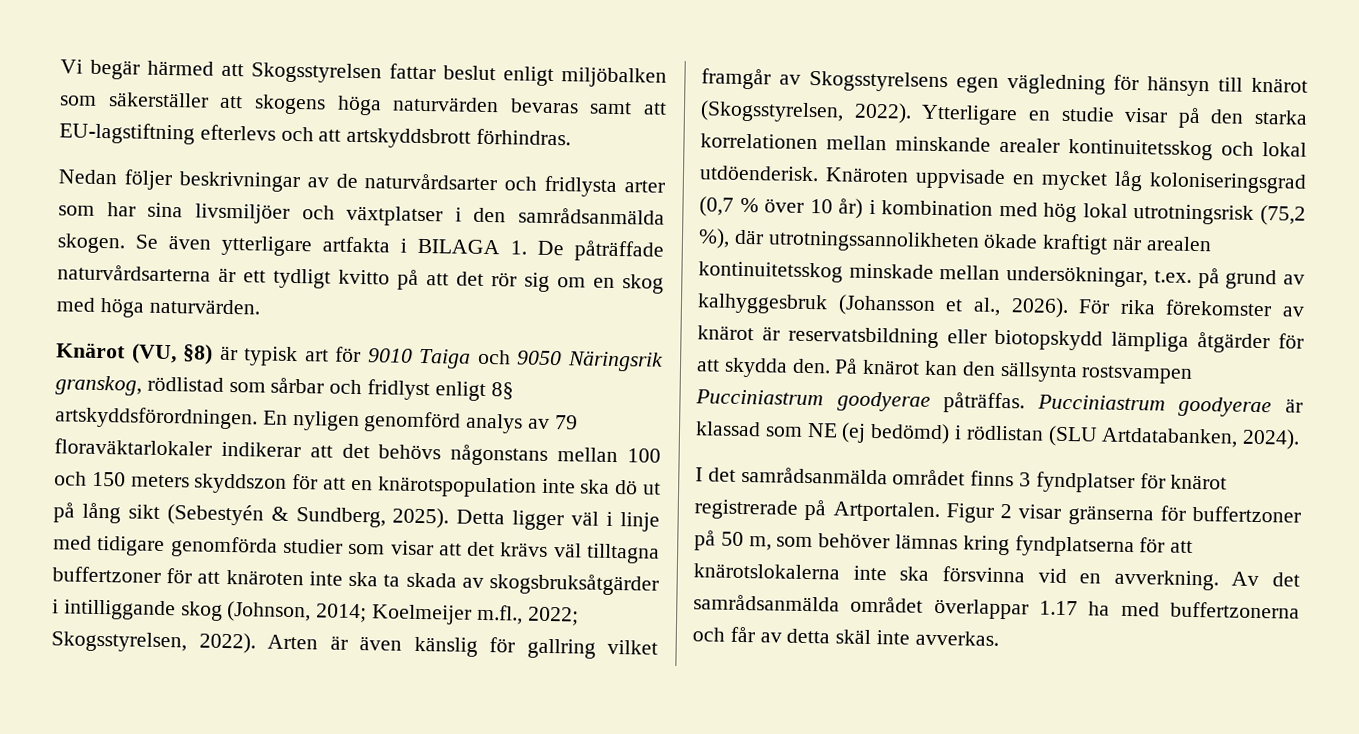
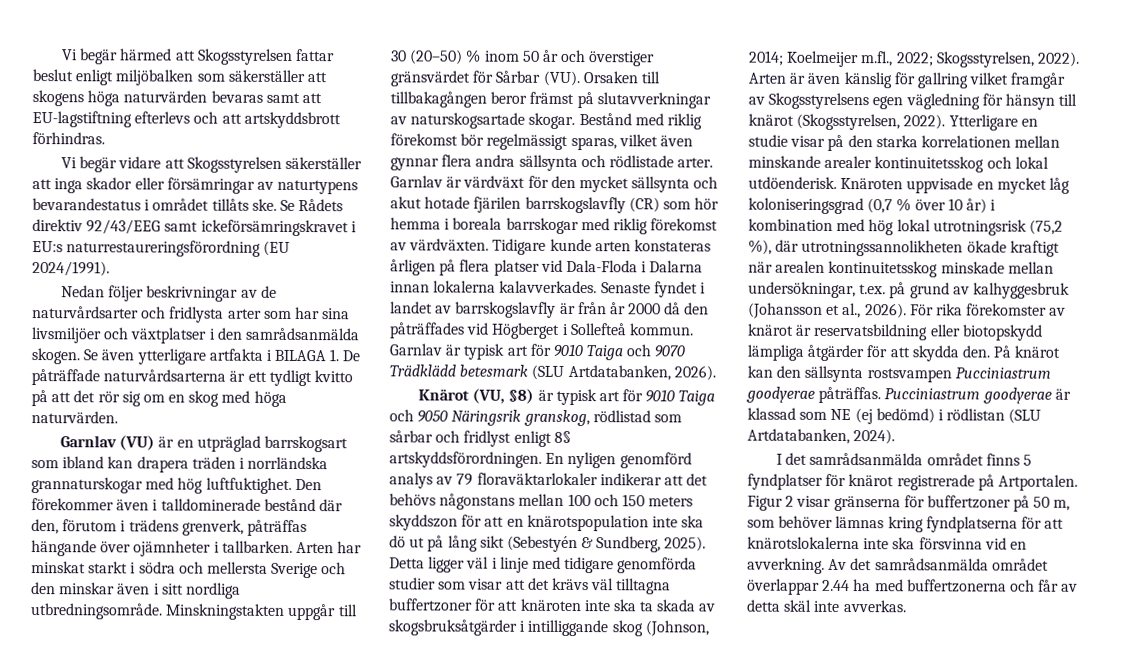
+ Vi begär vidare att Skogsstyrelsen säkerställer att inga skador eller försämringar av naturtypens bevarandestatus i området tillåts ske. Se Rådets direktiv 92/43/EEG samt ickeförsämringskravet i EU:s naturrestaureringsförordning (EU 2024/1991).
+ Garnlav (VU) är en utpräglad barrskogsart som ibland kan drapera träden i norrländska grannaturskogar med hög luftfuktighet. Den förekommer även i talldominerade bestånd där den, förutom i trädens grenverk, påträffas hängande över ojämnheter i tallbarken. Arten har minskat starkt i södra och mellersta Sverige och den minskar även i sitt nordliga utbredningsområde. Minskningstakten uppgår till 30 (20–50) % inom 50 år och överstiger gränsvärdet för Sårbar (VU). Orsaken till tillbakagången beror främst på slutavverkningar av naturskogsartade skogar. Bestånd med riklig förekomst bör regelmässigt sparas, vilket även gynnar flera andra sällsynta och rödlistade arter. Garnlav är värdväxt för den mycket sällsynta och akut hotade fjärilen barrskogslavfly (CR) som hör hemma i boreala barrskogar med riklig förekomst av värdväxten. Tidigare kunde arten konstateras årligen på flera platser vid Dala-Floda i Dalarna innan lokalerna kalavverkades. Senaste fyndet i landet av barrskogslavfly är från år 2000 då den påträffades vid Högberget i Sollefteå kommun. Garnlav är typisk art för 9010 Taiga och 9070 Trädklädd betesmark (SLU Artdatabanken, 2026).
- I det samrådsanmälda området finns 3 fyndplatser för knärot registrerade på Artportalen.
+ I det samrådsanmälda området finns 5 fyndplatser för knärot registrerade på Artportalen.
- Av det samrådsanmälda området överlappar 1.17 ha med buffertzonerna och får av detta skäl inte avverkas.
+ Av det samrådsanmälda området överlappar 2.44 ha med buffertzonerna och får av detta skäl inte avverkas.

